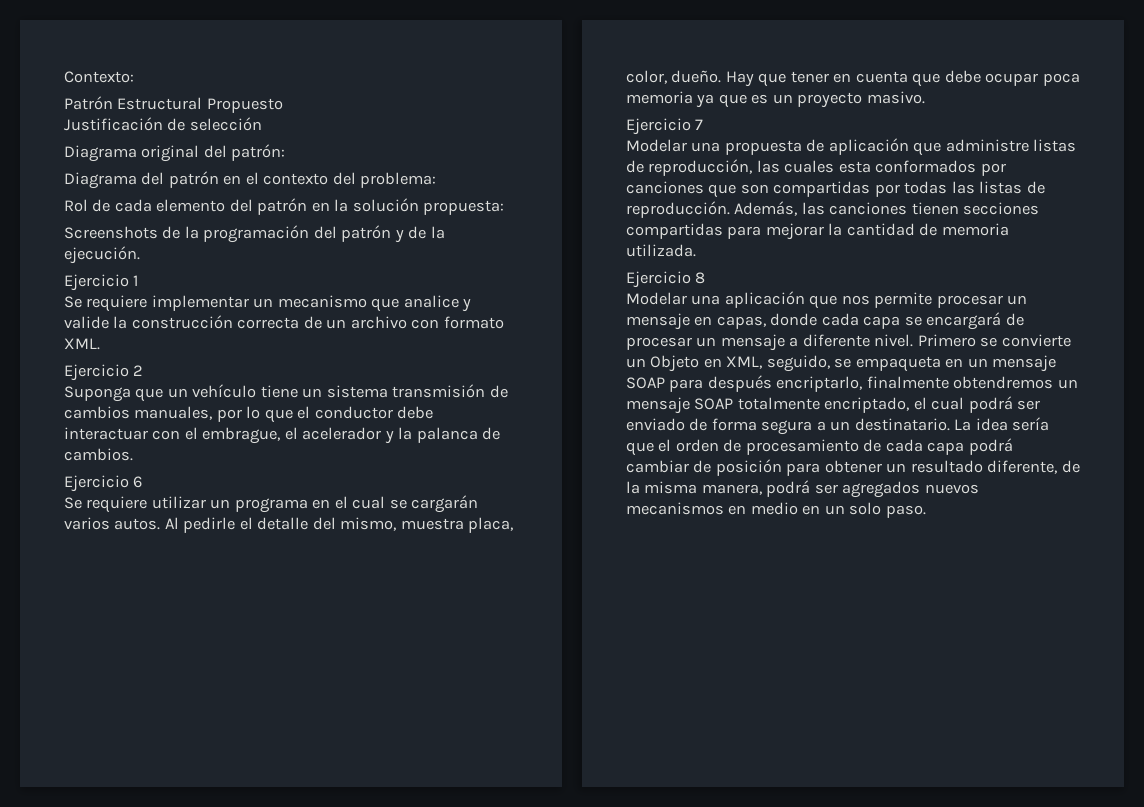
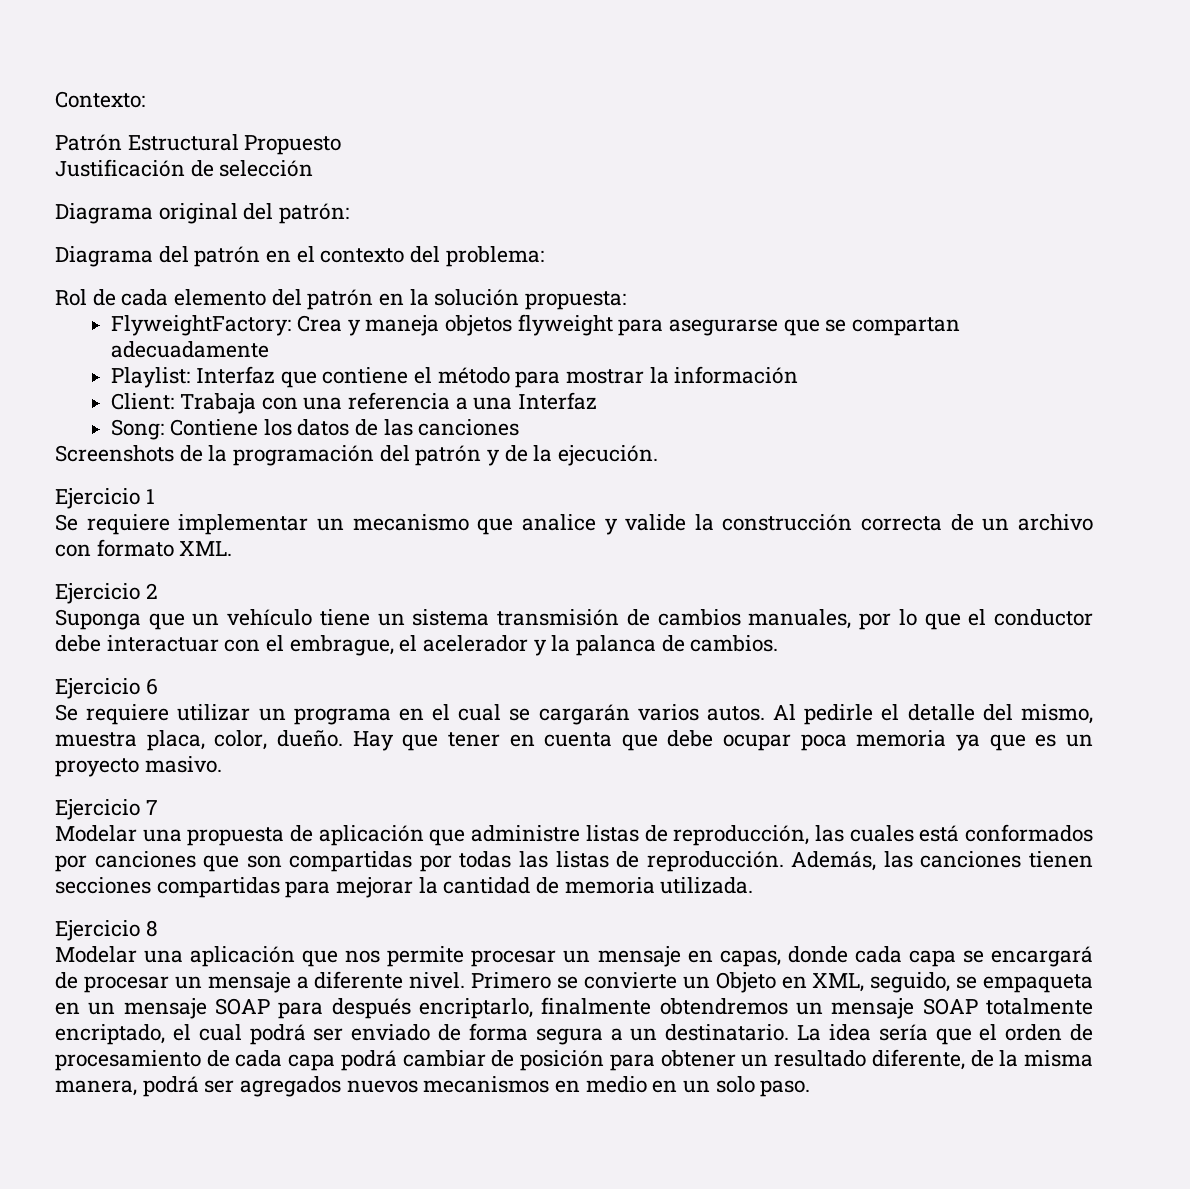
+ FlyweightFactory: Crea y maneja objetos flyweight para asegurarse que se compartan adecuadamente
+ Playlist: Interfaz que contiene el método para mostrar la información
+ Client: Trabaja con una referencia a una Interfaz
+ Song: Contiene los datos de las canciones
- Modelar una propuesta de aplicación que administre listas de reproducción, las cuales esta conformados por canciones que son compartidas por todas las listas de reproducción.
+ Modelar una propuesta de aplicación que administre listas de reproducción, las cuales está conformados por canciones que son compartidas por todas las listas de reproducción.

